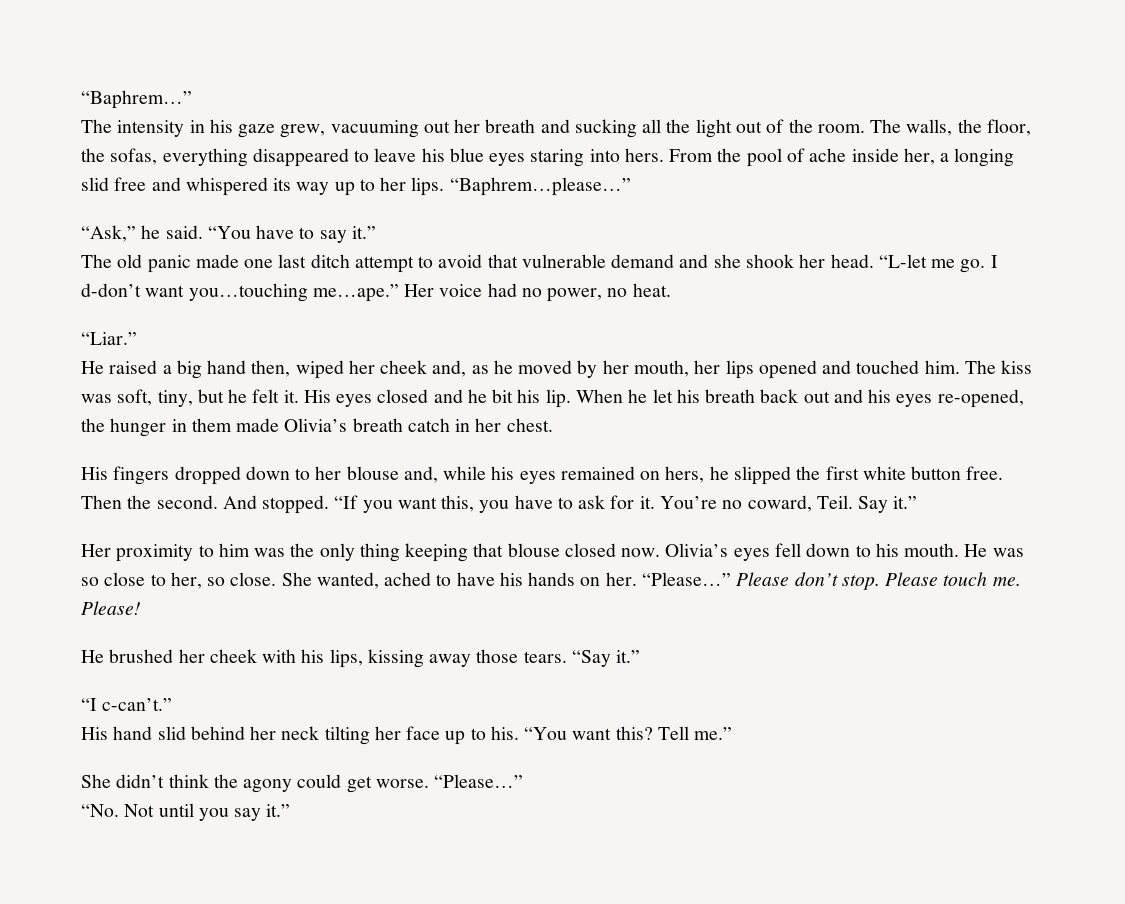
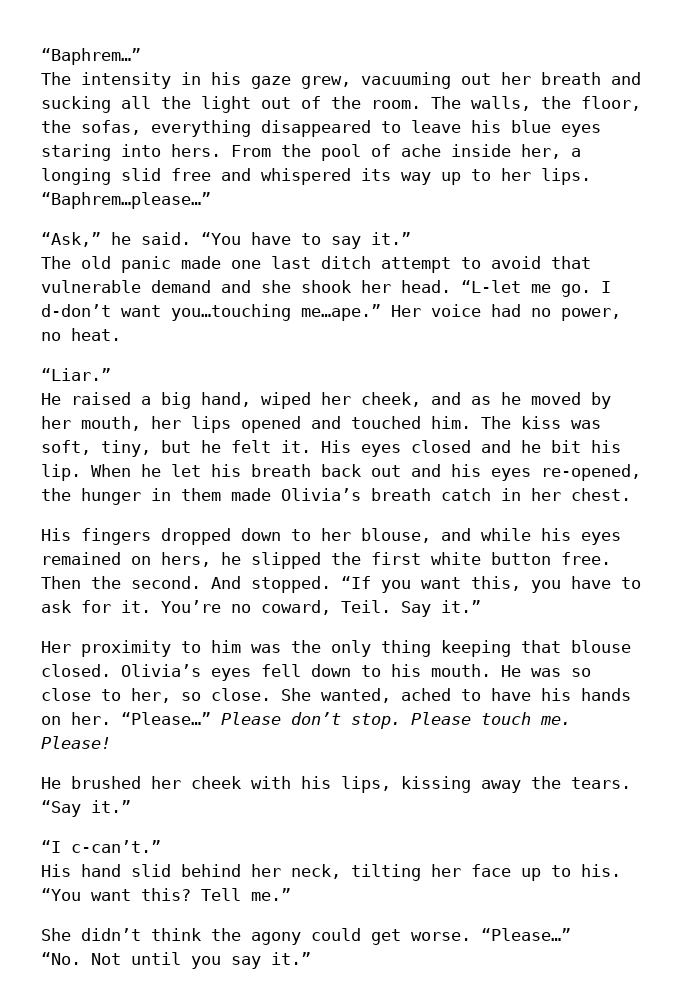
- He raised a big hand then, wiped her cheek and, as he moved by her mouth, her lips opened and touched him.
+ He raised a big hand, wiped her cheek, and as he moved by her mouth, her lips opened and touched him.
- His fingers dropped down to her blouse and, while his eyes remained on hers, he slipped the first white button free.
+ His fingers dropped down to her blouse, and while his eyes remained on hers, he slipped the first white button free.
- Her proximity to him was the only thing keeping that blouse closed now.
+ Her proximity to him was the only thing keeping that blouse closed.
- He brushed her cheek with his lips, kissing away those tears.
+ He brushed her cheek with his lips, kissing away the tears.
- His hand slid behind her neck tilting her face up to his.
+ His hand slid behind her neck, tilting her face up to his.

